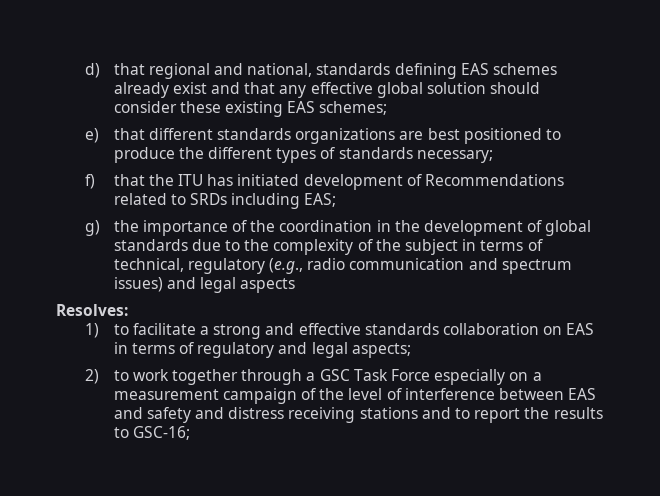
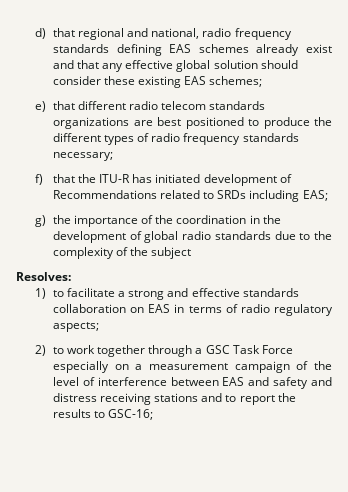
- d) that regional and national, standards defining EAS schemes already exist and that any effective global solution should consider these existing EAS schemes;
+ d) that regional and national, radio frequency standards defining EAS schemes already exist and that any effective global solution should consider these existing EAS schemes;
- e) that different standards organizations are best positioned to produce the different types of standards necessary;
+ e) that different radio telecom standards organizations are best positioned to produce the different types of radio frequency standards necessary;
- f) that the ITU has initiated development of Recommendations related to SRDs including EAS;
+ f) that the ITU-R has initiated development of Recommendations related to SRDs including EAS;
- g) the importance of the coordination in the development of global standards due to the complexity of the subject in terms of technical, regulatory (e.g., radio communication and spectrum issues) and legal aspects
+ g) the importance of the coordination in the development of global radio standards due to the complexity of the subject
- 1) to facilitate a strong and effective standards collaboration on EAS in terms of regulatory and legal aspects;
+ 1) to facilitate a strong and effective standards collaboration on EAS in terms of radio regulatory aspects;

